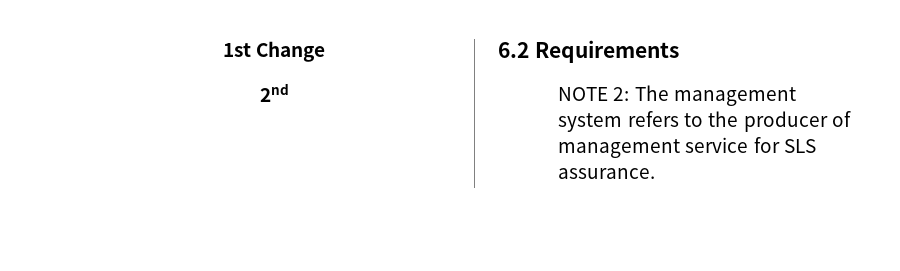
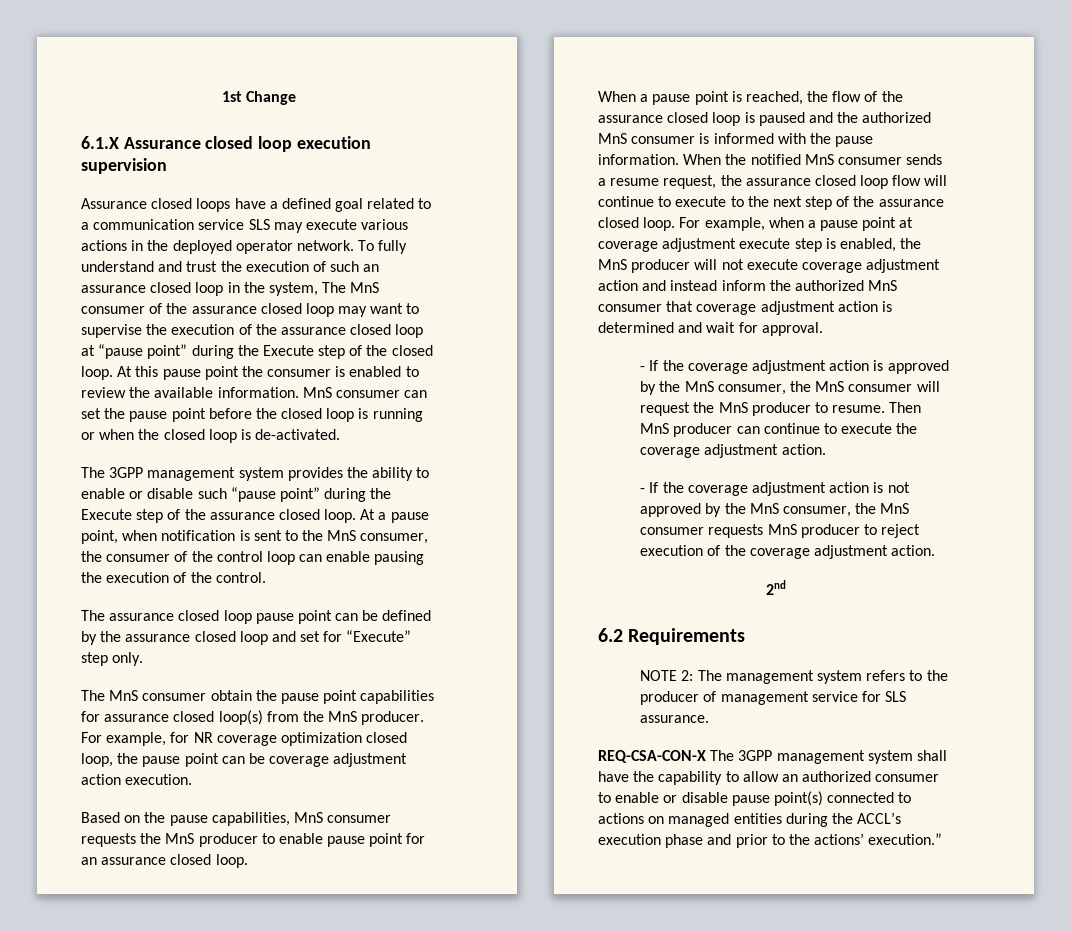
+ 6.1.X Assurance closed loop execution supervision
+ Assurance closed loops have a defined goal related to a communication service SLS may execute various actions in the deployed operator network. To fully understand and trust the execution of such an assurance closed loop in the system, The MnS consumer of the assurance closed loop may want to supervise the execution of the assurance closed loop at “pause point” during the Execute step of the closed loop. At this pause point the consumer is enabled to review the available information. MnS consumer can set the pause point before the closed loop is running or when the closed loop is de-activated.
+ The 3GPP management system provides the ability to enable or disable such “pause point” during the Execute step of the assurance closed loop. At a pause point, when notification is sent to the MnS consumer, the consumer of the control loop can enable pausing the execution of the control.
+ The assurance closed loop pause point can be defined by the assurance closed loop and set for “Execute” step only.
+ The MnS consumer obtain the pause point capabilities for assurance closed loop(s) from the MnS producer. For example, for NR coverage optimization closed loop, the pause point can be coverage adjustment action execution.
+ Based on the pause capabilities, MnS consumer requests the MnS producer to enable pause point for an assurance closed loop.
+ When a pause point is reached, the flow of the assurance closed loop is paused and the authorized MnS consumer is informed with the pause information. When the notified MnS consumer sends a resume request, the assurance closed loop flow will continue to execute to the next step of the assurance closed loop. For example, when a pause point at coverage adjustment execute step is enabled, the MnS producer will not execute coverage adjustment action and instead inform the authorized MnS consumer that coverage adjustment action is determined and wait for approval.
+ - If the coverage adjustment action is approved by the MnS consumer, the MnS consumer will request the MnS producer to resume. Then MnS producer can continue to execute the coverage adjustment action.
+ - If the coverage adjustment action is not approved by the MnS consumer, the MnS consumer requests MnS producer to reject execution of the coverage adjustment action.
+ REQ-CSA-CON-X The 3GPP management system shall have the capability to allow an authorized consumer to enable or disable pause point(s) connected to actions on managed entities during the ACCL’s execution phase and prior to the actions’ execution.”

